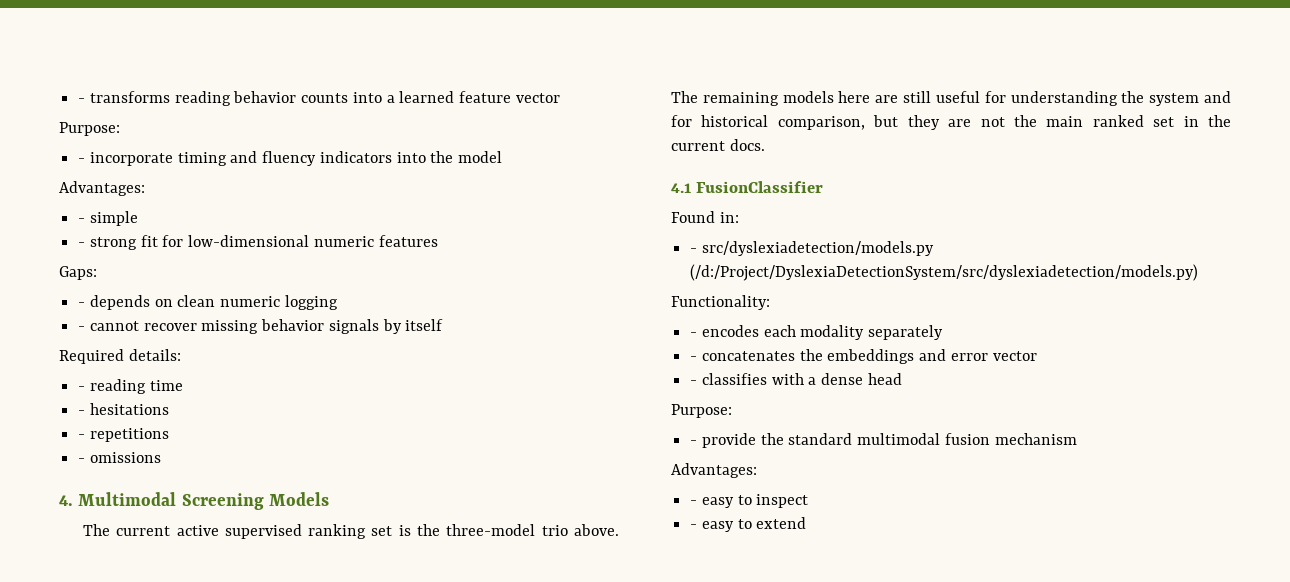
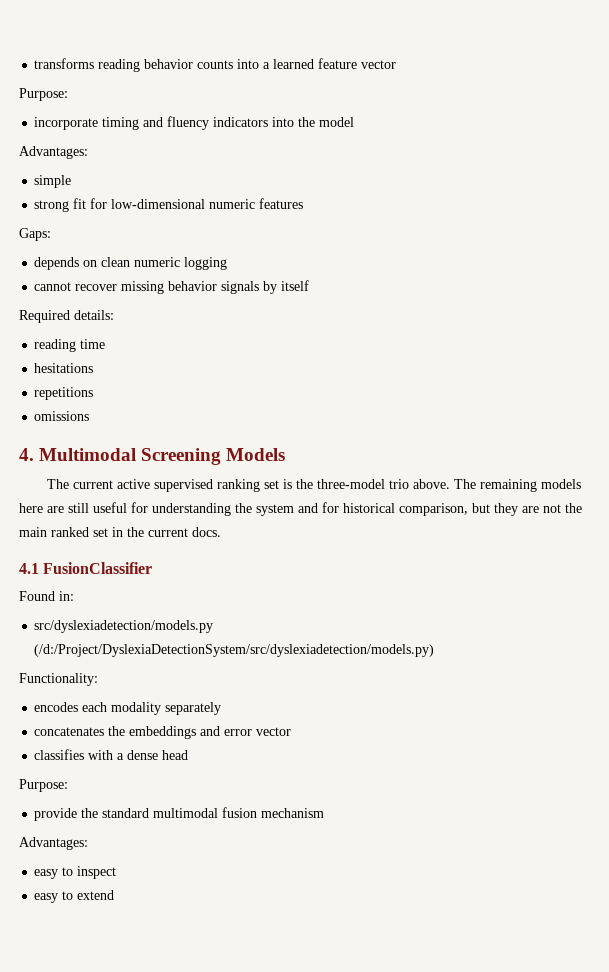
- - transforms reading behavior counts into a learned feature vector
+ transforms reading behavior counts into a learned feature vector
- - incorporate timing and fluency indicators into the model
+ incorporate timing and fluency indicators into the model
- - simple
+ simple
- - strong fit for low-dimensional numeric features
+ strong fit for low-dimensional numeric features
- - depends on clean numeric logging
+ depends on clean numeric logging
- - cannot recover missing behavior signals by itself
+ cannot recover missing behavior signals by itself
- - reading time
+ reading time
- - hesitations
+ hesitations
- - repetitions
+ repetitions
- - omissions
+ omissions
- - src/dyslexiadetection/models.py (/d:/Project/DyslexiaDetectionSystem/src/dyslexiadetection/models.py)
+ src/dyslexiadetection/models.py (/d:/Project/DyslexiaDetectionSystem/src/dyslexiadetection/models.py)
- - encodes each modality separately
+ encodes each modality separately
- - concatenates the embeddings and error vector
+ concatenates the embeddings and error vector
- - classifies with a dense head
+ classifies with a dense head
- - provide the standard multimodal fusion mechanism
+ provide the standard multimodal fusion mechanism
- - easy to inspect
+ easy to inspect
- - easy to extend
+ easy to extend

